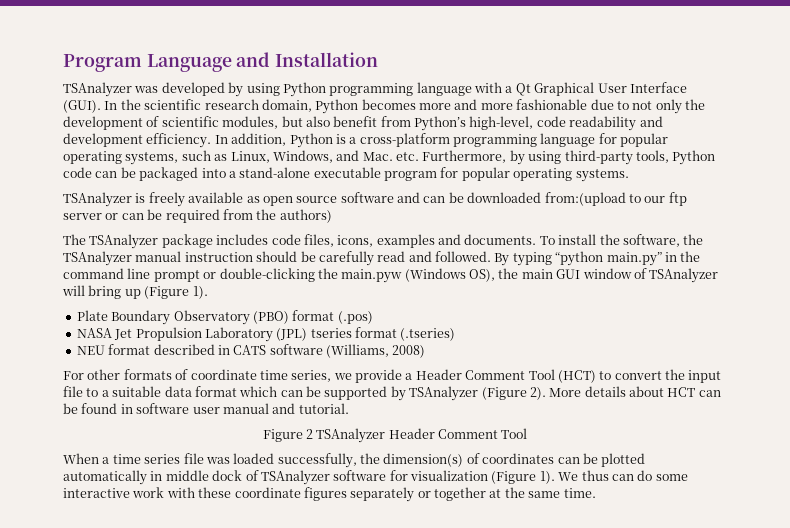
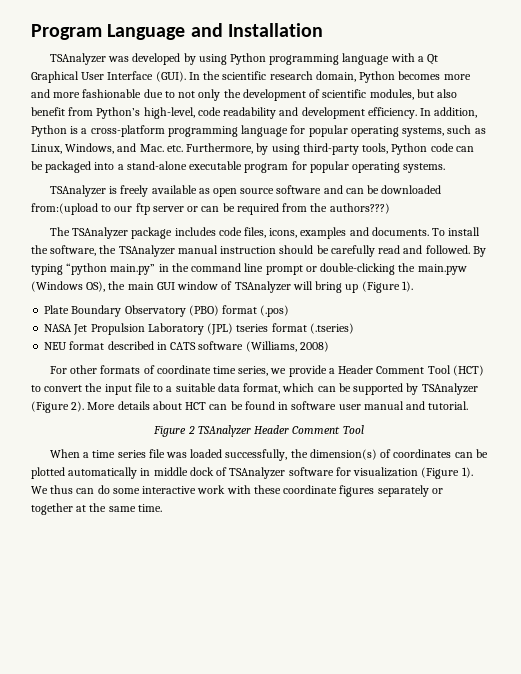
- TSAnalyzer is freely available as open source software and can be downloaded from:(upload to our ftp server or can be required from the authors)
+ TSAnalyzer is freely available as open source software and can be downloaded from:(upload to our ftp server or can be required from the authors???)
- For other formats of coordinate time series, we provide a Header Comment Tool (HCT) to convert the input file to a suitable data format which can be supported by TSAnalyzer (Figure 2).
+ For other formats of coordinate time series, we provide a Header Comment Tool (HCT) to convert the input file to a suitable data format, which can be supported by TSAnalyzer (Figure 2).

